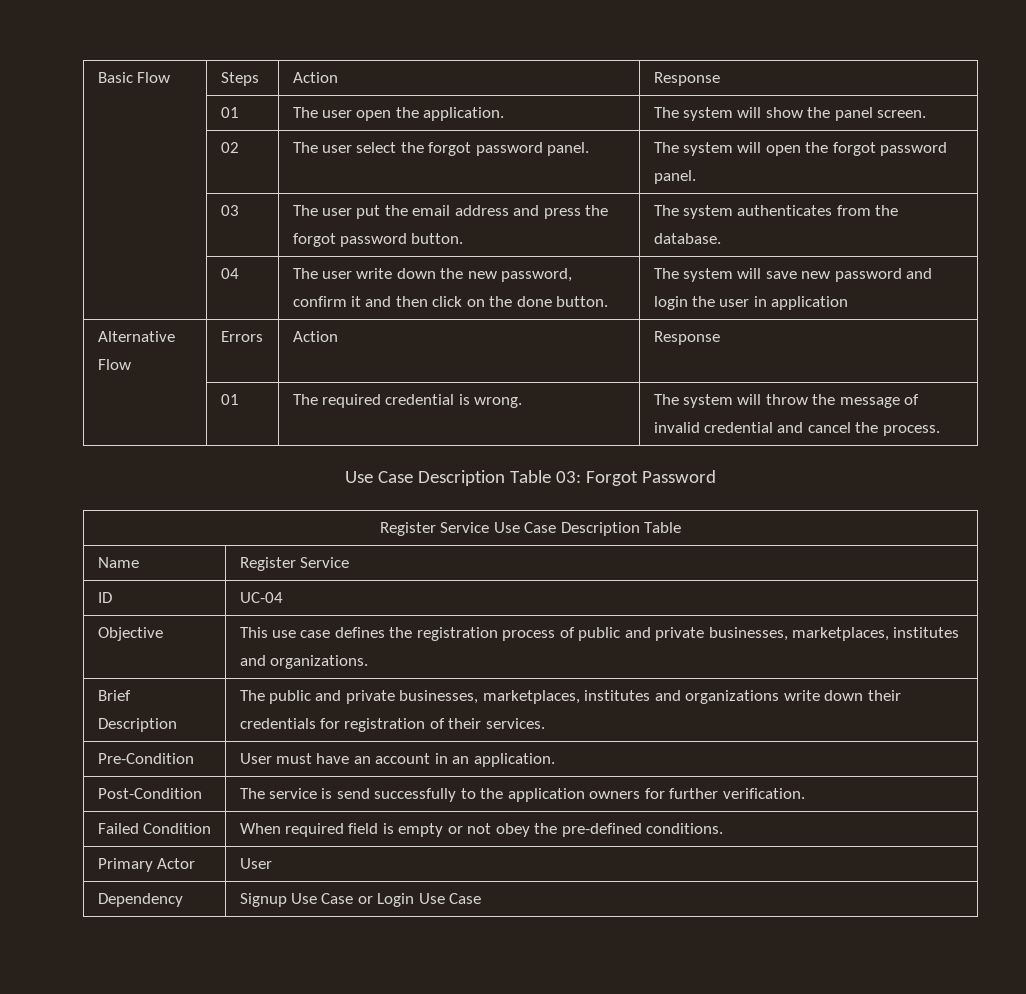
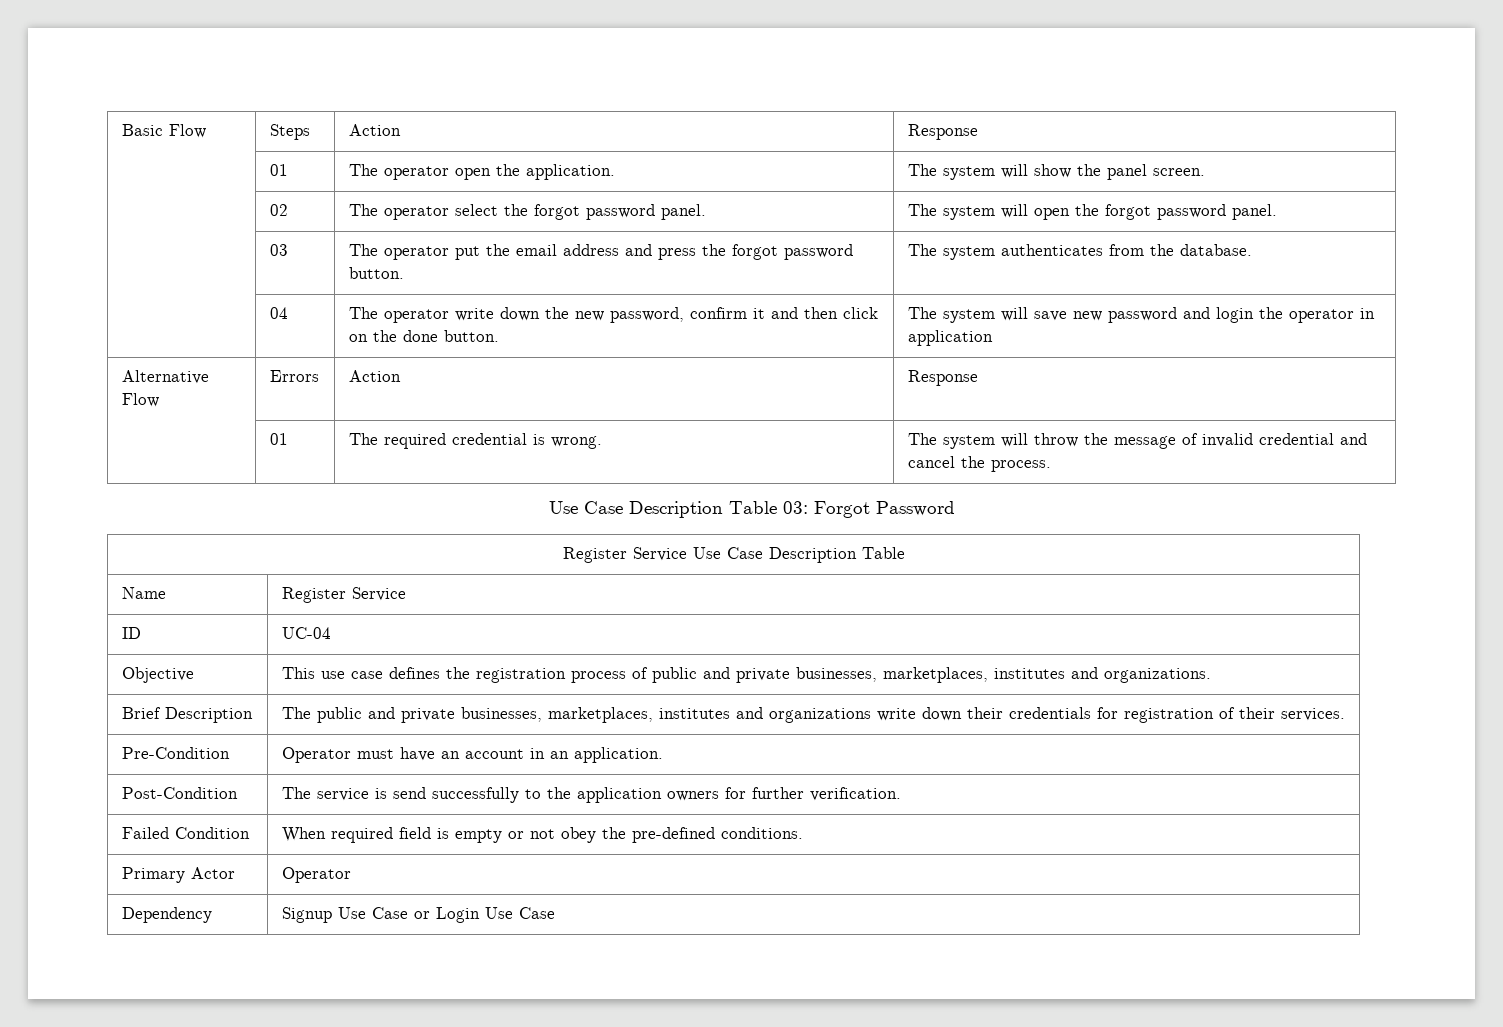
- | 01 | The user open the application. | The system will show the panel screen.
+ | 01 | The operator open the application. | The system will show the panel screen.
- | 02 | The user select the forgot password panel. | The system will open the forgot password panel.
+ | 02 | The operator select the forgot password panel. | The system will open the forgot password panel.
- | 03 | The user put the email address and press the forgot password button. | The system authenticates from the database.
+ | 03 | The operator put the email address and press the forgot password button. | The system authenticates from the database.
- | 04 | The user write down the new password, confirm it and then click on the done button. | The system will save new password and login the user in application
+ | 04 | The operator write down the new password, confirm it and then click on the done button. | The system will save new password and login the operator in application
- Pre-Condition | User must have an account in an application.
+ Pre-Condition | Operator must have an account in an application.
- Primary Actor | User
+ Primary Actor | Operator

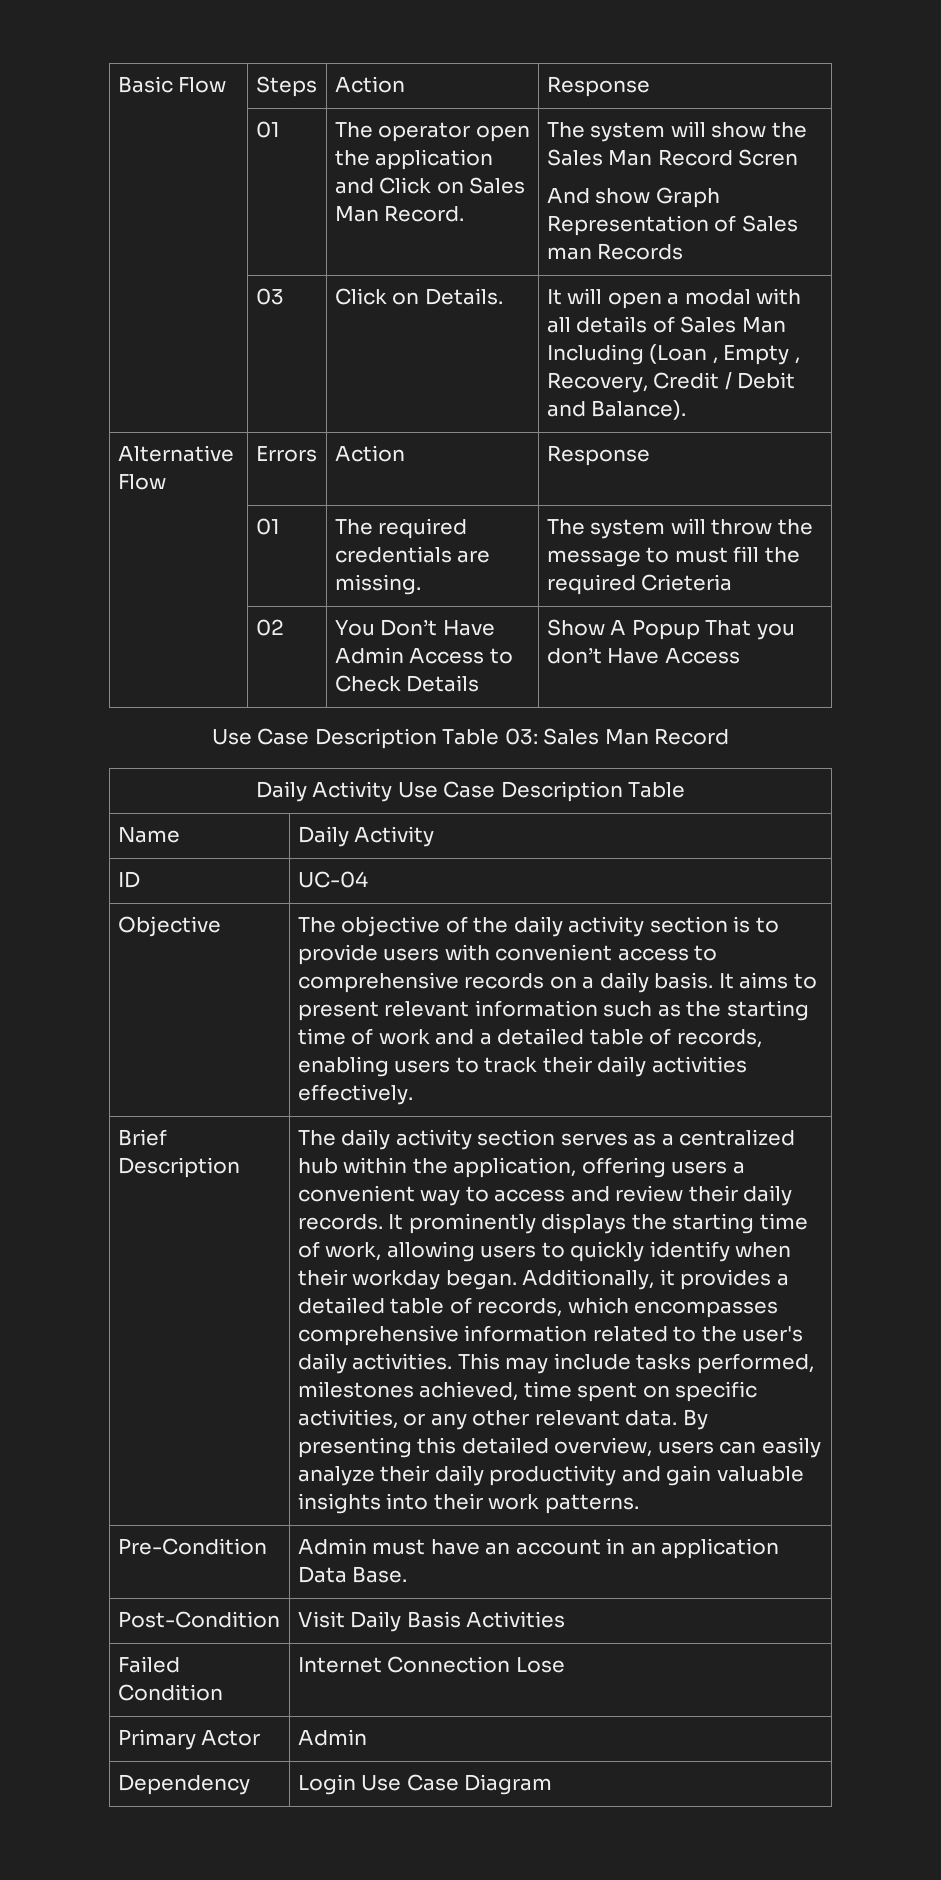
- | 01 | The operator open the application. | The system will show the panel screen.
- | 02 | The operator select the forgot password panel. | The system will open the forgot password panel.
- | 03 | The operator put the email address and press the forgot password button. | The system authenticates from the database.
- | 04 | The operator write down the new password, confirm it and then click on the done button. | The system will save new password and login the operator in application
+ | 01 | The operator open the application and Click on Sales Man Record. | The system will show the Sales Man Record Scren
+ And show Graph Representation of Sales man Records
+ | 03 | Click on Details. | It will open a modal with all details of Sales Man Including (Loan , Empty , Recovery, Credit / Debit and Balance).
- | 01 | The required credential is wrong. | The system will throw the message of invalid credential and cancel the process.
+ | 01 | The required credentials are missing. | The system will throw the message to must fill the required Crieteria
+ | 02 | You Don’t Have Admin Access to Check Details | Show A Popup That you don’t Have Access
- Use Case Description Table 03: Forgot Password
- Register Service Use Case Description Table
+ Use Case Description Table 03: Sales Man Record
+ Daily Activity Use Case Description Table
- Name | Register Service
+ Name | Daily Activity
- This use case defines the registration process of public and private businesses, marketplaces, institutes and organizations.
- Brief Description | The public and private businesses, marketplaces, institutes and organizations write down their credentials for registration of their services.
+ The objective of the daily activity section is to provide users with convenient access to comprehensive records on a daily basis. It aims to present relevant information such as the starting time of work and a detailed table of records, enabling users to track their daily activities effectively.
+ Brief Description | The daily activity section serves as a centralized hub within the application, offering users a convenient way to access and review their daily records. It prominently displays the starting time of work, allowing users to quickly identify when their workday began. Additionally, it provides a detailed table of records, which encompasses comprehensive information related to the user's daily activities. This may include tasks performed, milestones achieved, time spent on specific activities, or any other relevant data. By presenting this detailed overview, users can easily analyze their daily productivity and gain valuable insights into their work patterns.
- Pre-Condition | Operator must have an account in an application.
- Post-Condition | The service is send successfully to the application owners for further verification.
- Failed Condition | When required field is empty or not obey the pre-defined conditions.
+ Pre-Condition | Admin must have an account in an application Data Base.
+ Post-Condition | Visit Daily Basis Activities
+ Failed Condition | Internet Connection Lose
- Primary Actor | Operator
+ Primary Actor | Admin
- Dependency | Signup Use Case or Login Use Case
+ Dependency | Login Use Case Diagram

